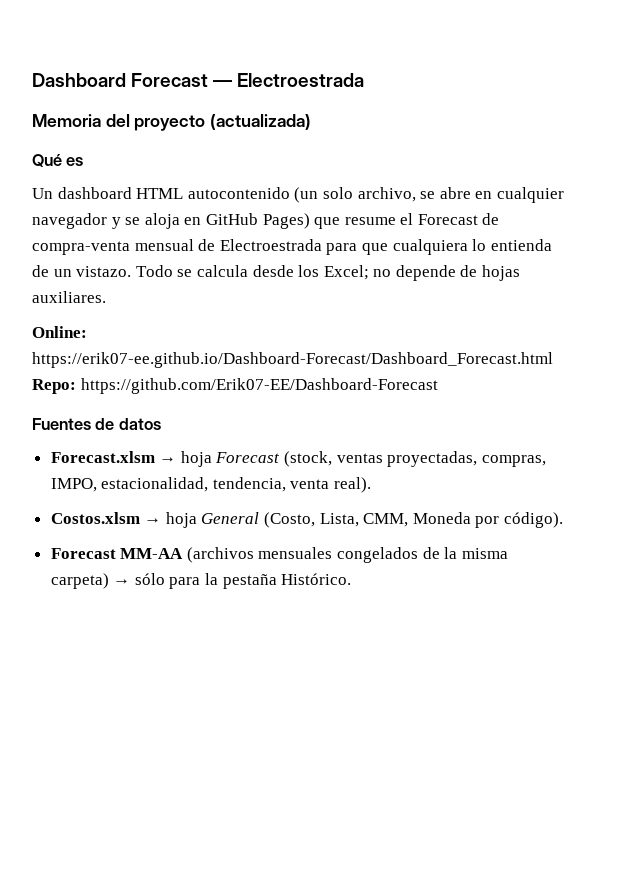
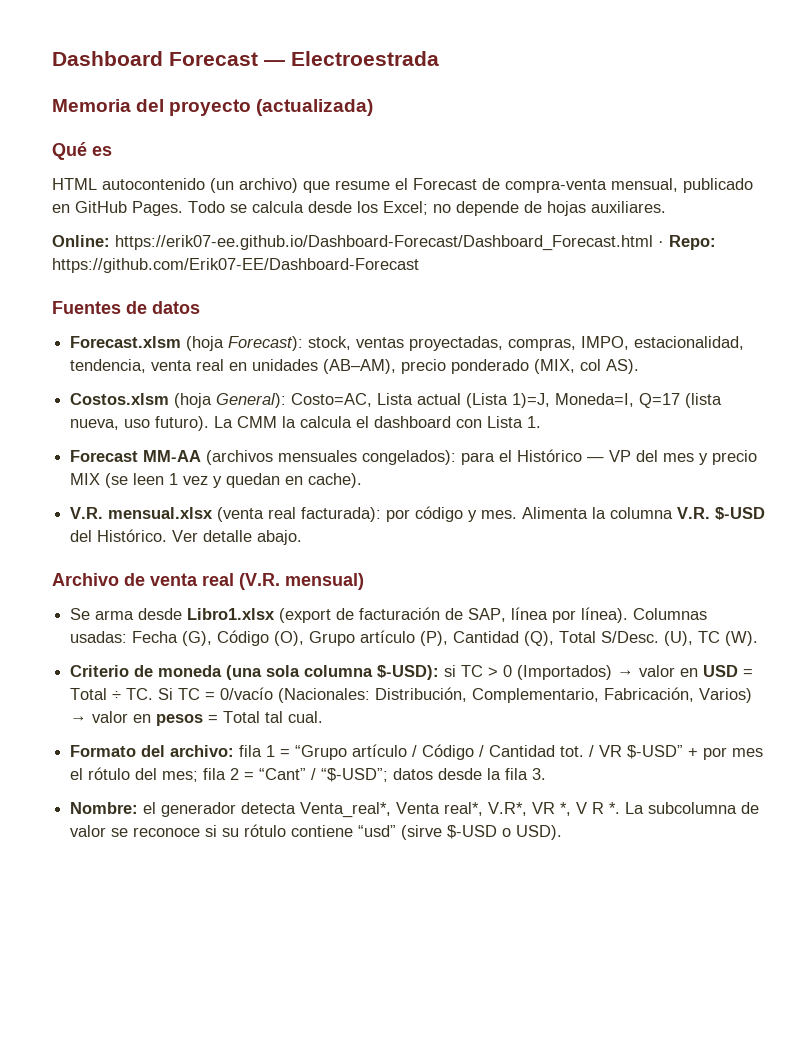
- Un dashboard HTML autocontenido (un solo archivo, se abre en cualquier navegador y se aloja en GitHub Pages) que resume el Forecast de compra-venta mensual de Electroestrada para que cualquiera lo entienda de un vistazo.
+ HTML autocontenido (un archivo) que resume el Forecast de compra-venta mensual, publicado en GitHub Pages.
- Online: https://erik07-ee.github.io/Dashboard-Forecast/Dashboard_Forecast.html Repo: https://github.com/Erik07-EE/Dashboard-Forecast
+ Online: https://erik07-ee.github.io/Dashboard-Forecast/Dashboard_Forecast.html · Repo: https://github.com/Erik07-EE/Dashboard-Forecast
- Forecast.xlsm → hoja Forecast (stock, ventas proyectadas, compras, IMPO, estacionalidad, tendencia, venta real).
- Costos.xlsm → hoja General (Costo, Lista, CMM, Moneda por código).
- Forecast MM-AA (archivos mensuales congelados de la misma carpeta) → sólo para la pestaña Histórico.
+ Forecast.xlsm (hoja Forecast): stock, ventas proyectadas, compras, IMPO, estacionalidad, tendencia, venta real en unidades (AB–AM), precio ponderado (MIX, col AS).
+ Costos.xlsm (hoja General): Costo=AC, Lista actual (Lista 1)=J, Moneda=I, Q=17 (lista nueva, uso futuro). La CMM la calcula el dashboard con Lista 1.
+ Forecast MM-AA (archivos mensuales congelados): para el Histórico — VP del mes y precio MIX (se leen 1 vez y quedan en cache).
+ V.R. mensual.xlsx (venta real facturada): por código y mes. Alimenta la columna V.R. $-USD del Histórico. Ver detalle abajo.
+ Archivo de venta real (V.R. mensual)
+ Se arma desde Libro1.xlsx (export de facturación de SAP, línea por línea). Columnas usadas: Fecha (G), Código (O), Grupo artículo (P), Cantidad (Q), Total S/Desc. (U), TC (W).
+ Criterio de moneda (una sola columna $-USD): si TC > 0 (Importados) → valor en USD = Total ÷ TC. Si TC = 0/vacío (Nacionales: Distribución, Complementario, Fabricación, Varios) → valor en pesos = Total tal cual.
+ Formato del archivo: fila 1 = “Grupo artículo / Código / Cantidad tot. / VR $-USD” + por mes el rótulo del mes; fila 2 = “Cant” / “$-USD”; datos desde la fila 3.
+ Nombre: el generador detecta Venta_real*, Venta real*, V.R*, VR *, V R *. La subcolumna de valor se reconoce si su rótulo contiene “usd” (sirve $-USD o USD).

